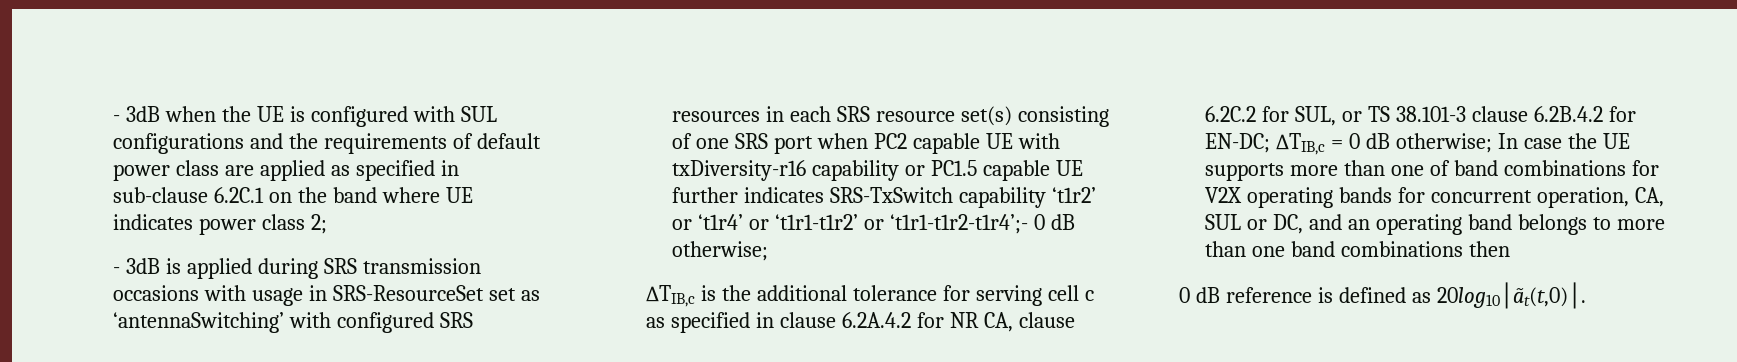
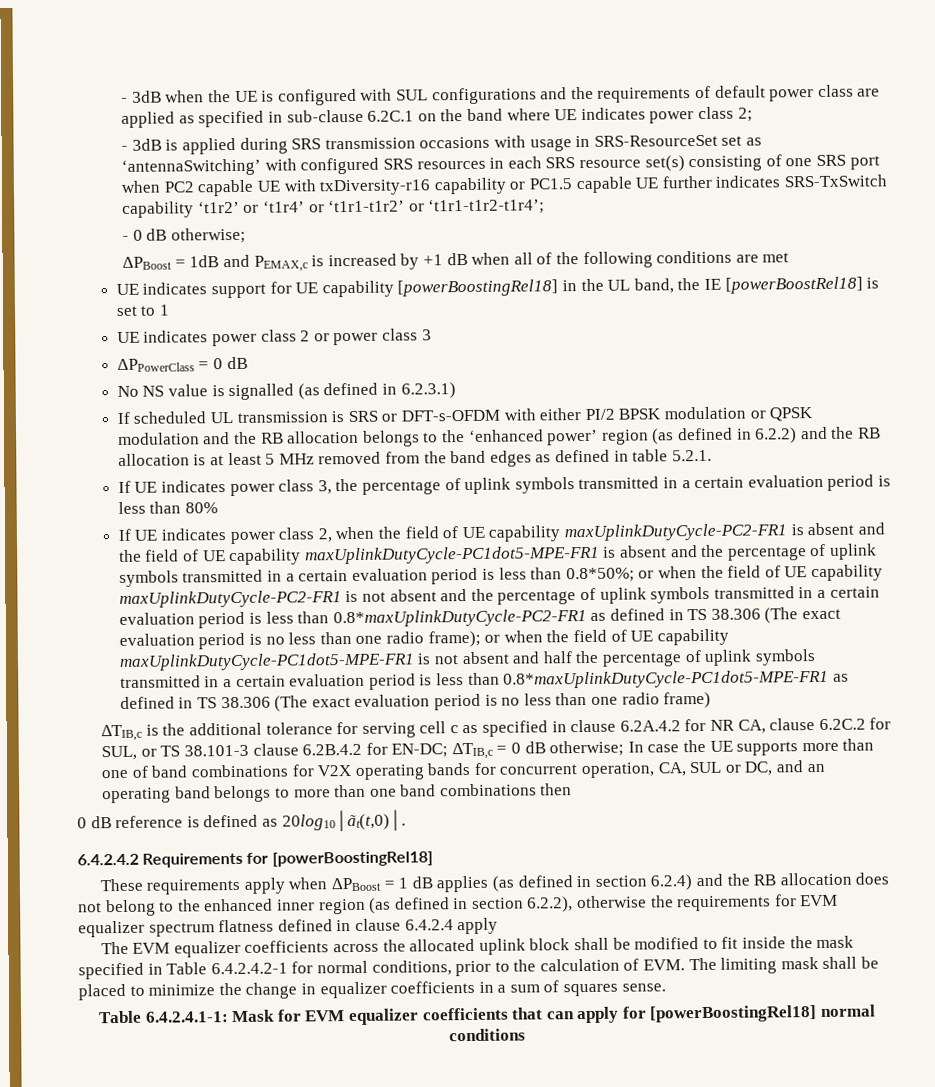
- - 3dB is applied during SRS transmission occasions with usage in SRS-ResourceSet set as ‘antennaSwitching’ with configured SRS resources in each SRS resource set(s) consisting of one SRS port when PC2 capable UE with txDiversity-r16 capability or PC1.5 capable UE further indicates SRS-TxSwitch capability ‘t1r2’ or ‘t1r4’ or ‘t1r1-t1r2’ or ‘t1r1-t1r2-t1r4’;- 0 dB otherwise;
+ - 3dB is applied during SRS transmission occasions with usage in SRS-ResourceSet set as ‘antennaSwitching’ with configured SRS resources in each SRS resource set(s) consisting of one SRS port when PC2 capable UE with txDiversity-r16 capability or PC1.5 capable UE further indicates SRS-TxSwitch capability ‘t1r2’ or ‘t1r4’ or ‘t1r1-t1r2’ or ‘t1r1-t1r2-t1r4’;
+ - 0 dB otherwise;
+ ΔPBoost = 1dB and PEMAX,c is increased by +1 dB when all of the following conditions are met
+ UE indicates support for UE capability [powerBoostingRel18] in the UL band, the IE [powerBoostRel18] is set to 1
+ UE indicates power class 2 or power class 3
+ ΔPPowerClass = 0 dB
+ No NS value is signalled (as defined in 6.2.3.1)
+ If scheduled UL transmission is SRS or DFT-s-OFDM with either PI/2 BPSK modulation or QPSK modulation and the RB allocation belongs to the ‘enhanced power’ region (as defined in 6.2.2) and the RB allocation is at least 5 MHz removed from the band edges as defined in table 5.2.1.
+ If UE indicates power class 3, the percentage of uplink symbols transmitted in a certain evaluation period is less than 80%
+ If UE indicates power class 2, when the field of UE capability maxUplinkDutyCycle-PC2-FR1 is absent and the field of UE capability maxUplinkDutyCycle-PC1dot5-MPE-FR1 is absent and the percentage of uplink symbols transmitted in a certain evaluation period is less than 0.8*50%; or when the field of UE capability maxUplinkDutyCycle-PC2-FR1 is not absent and the percentage of uplink symbols transmitted in a certain evaluation period is less than 0.8*maxUplinkDutyCycle-PC2-FR1 as defined in TS 38.306 (The exact evaluation period is no less than one radio frame); or when the field of UE capability maxUplinkDutyCycle-PC1dot5-MPE-FR1 is not absent and half the percentage of uplink symbols transmitted in a certain evaluation period is less than 0.8*maxUplinkDutyCycle-PC1dot5-MPE-FR1 as defined in TS 38.306 (The exact evaluation period is no less than one radio frame)
+ 6.4.2.4.2 Requirements for [powerBoostingRel18]
+ These requirements apply when ΔPBoost = 1 dB applies (as defined in section 6.2.4) and the RB allocation does not belong to the enhanced inner region (as defined in section 6.2.2), otherwise the requirements for EVM equalizer spectrum flatness defined in clause 6.4.2.4 apply
+ The EVM equalizer coefficients across the allocated uplink block shall be modified to fit inside the mask specified in Table 6.4.2.4.2-1 for normal conditions, prior to the calculation of EVM. The limiting mask shall be placed to minimize the change in equalizer coefficients in a sum of squares sense.
+ Table 6.4.2.4.1-1: Mask for EVM equalizer coefficients that can apply for [powerBoostingRel18] normal conditions

